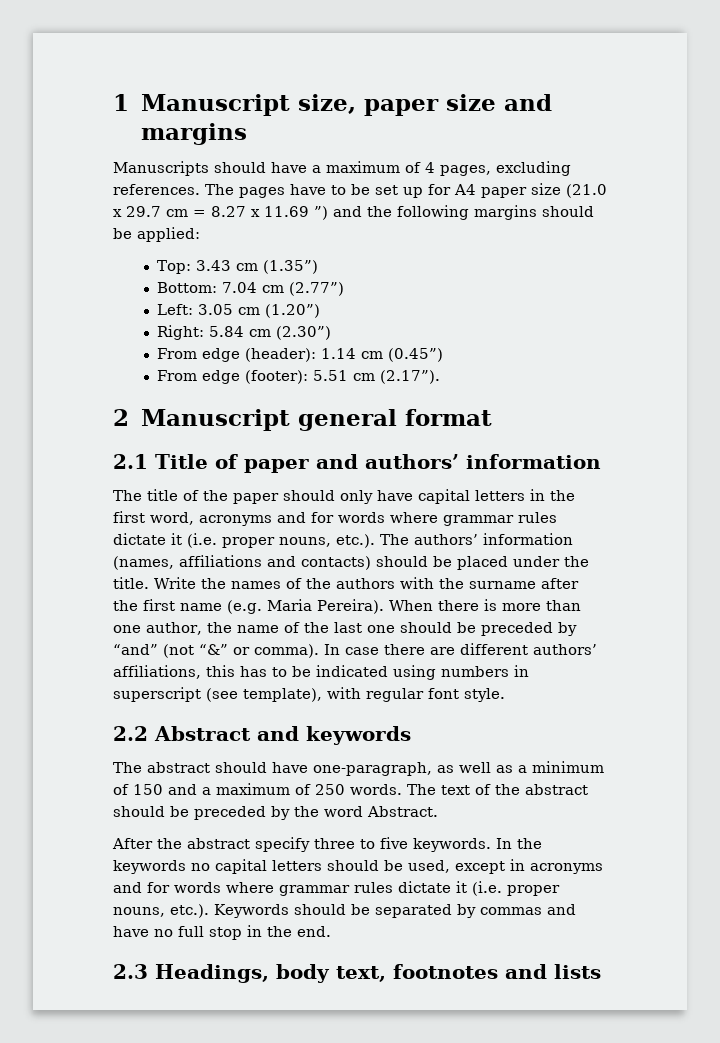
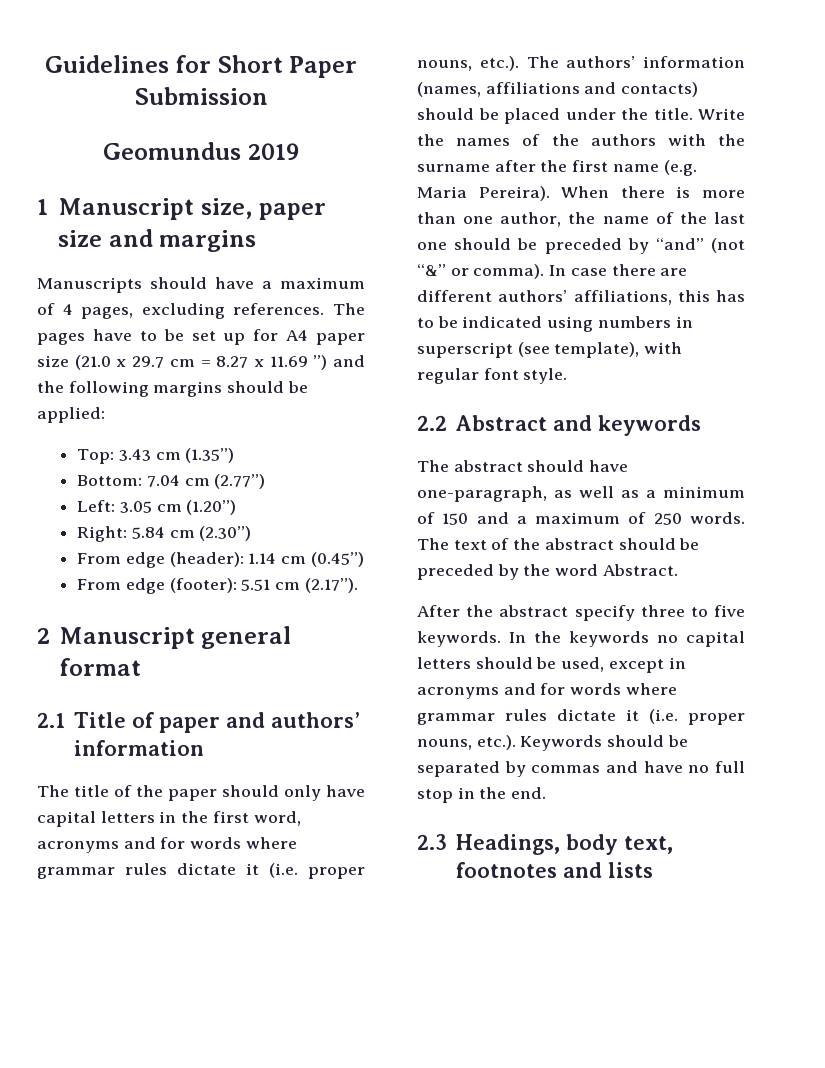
+ Guidelines for Short Paper Submission
+ Geomundus 2019

